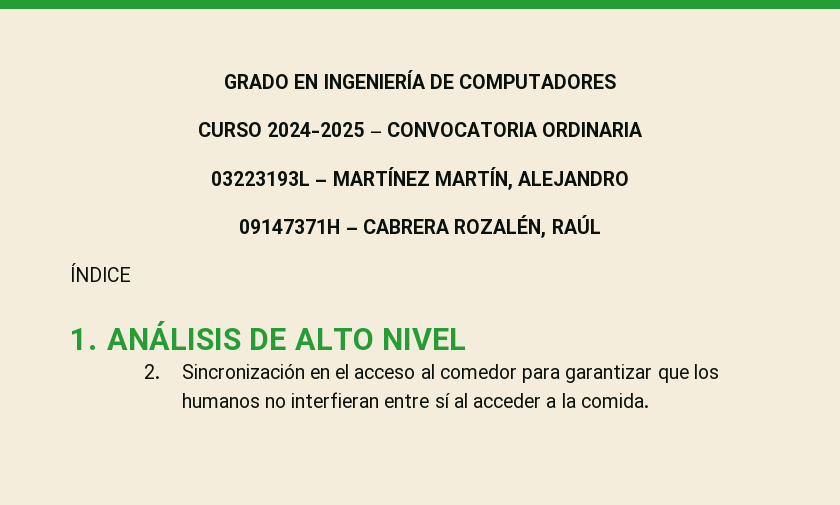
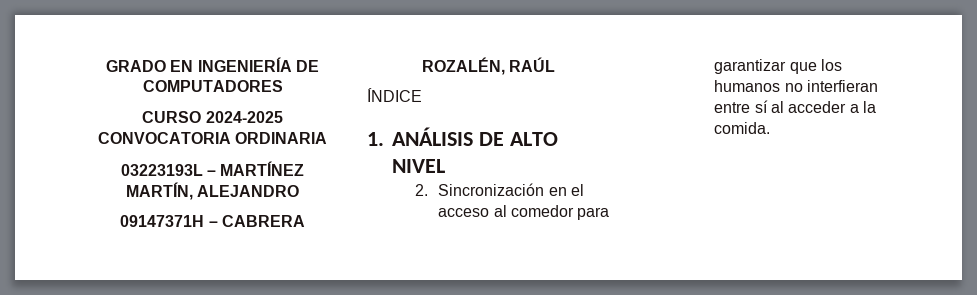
- CURSO 2024-2025 – CONVOCATORIA ORDINARIA
+ CURSO 2024-2025 CONVOCATORIA ORDINARIA

